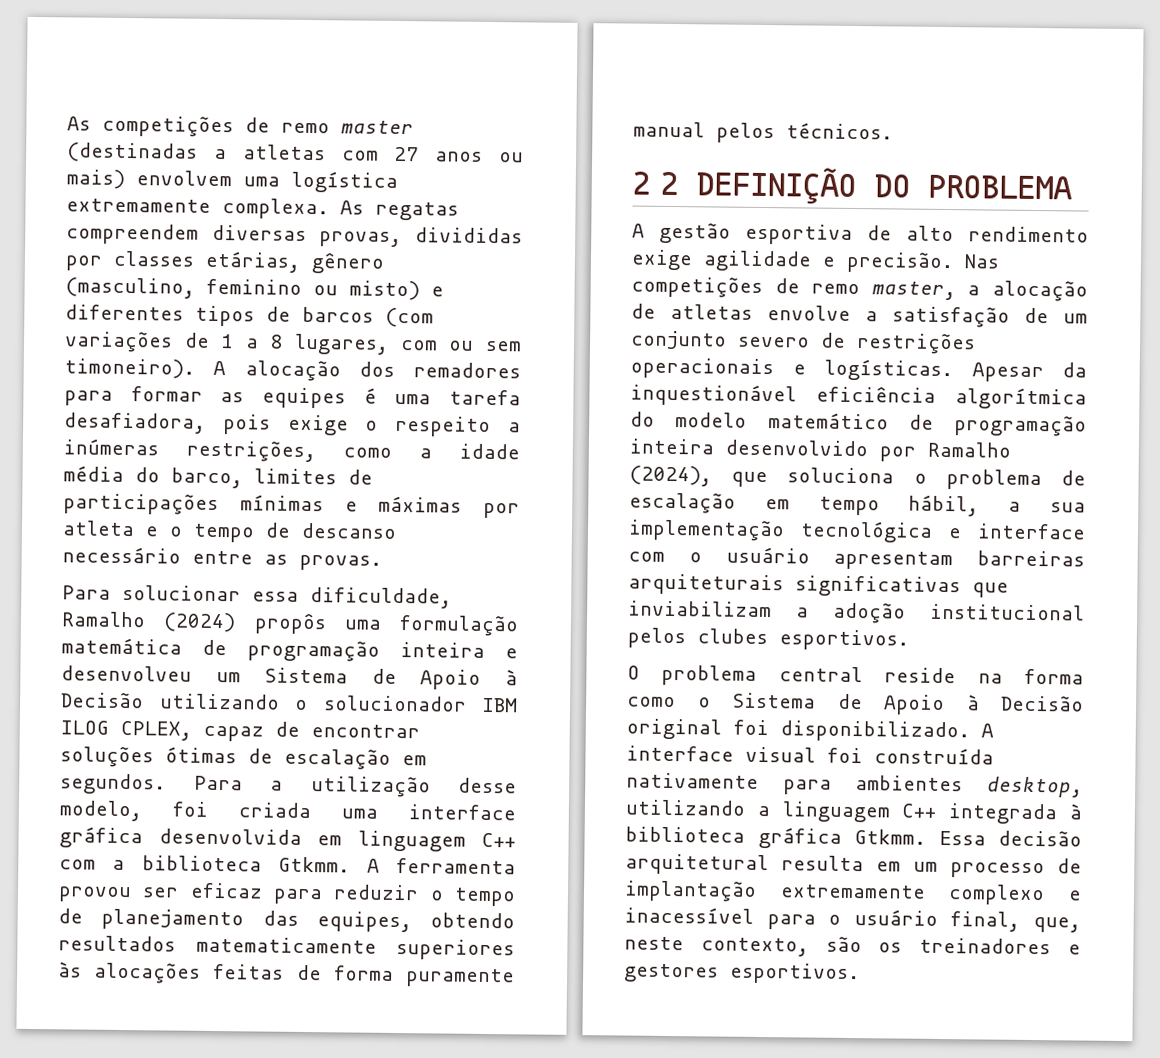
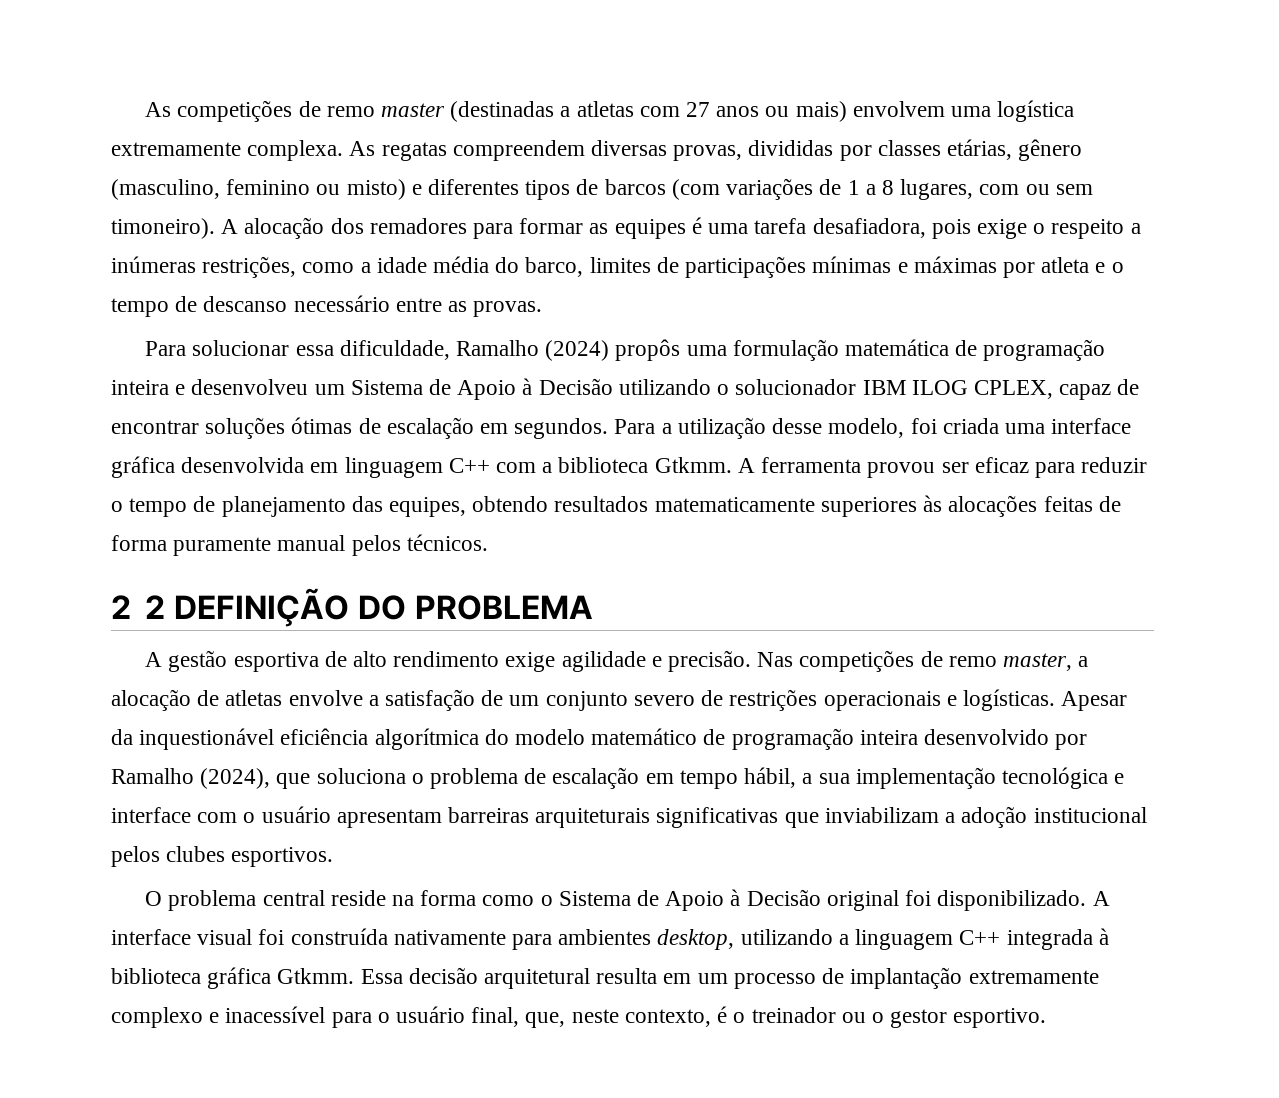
- Essa decisão arquitetural resulta em um processo de implantação extremamente complexo e inacessível para o usuário final, que, neste contexto, são os treinadores e gestores esportivos.
+ Essa decisão arquitetural resulta em um processo de implantação extremamente complexo e inacessível para o usuário final, que, neste contexto, é o treinador ou o gestor esportivo.

